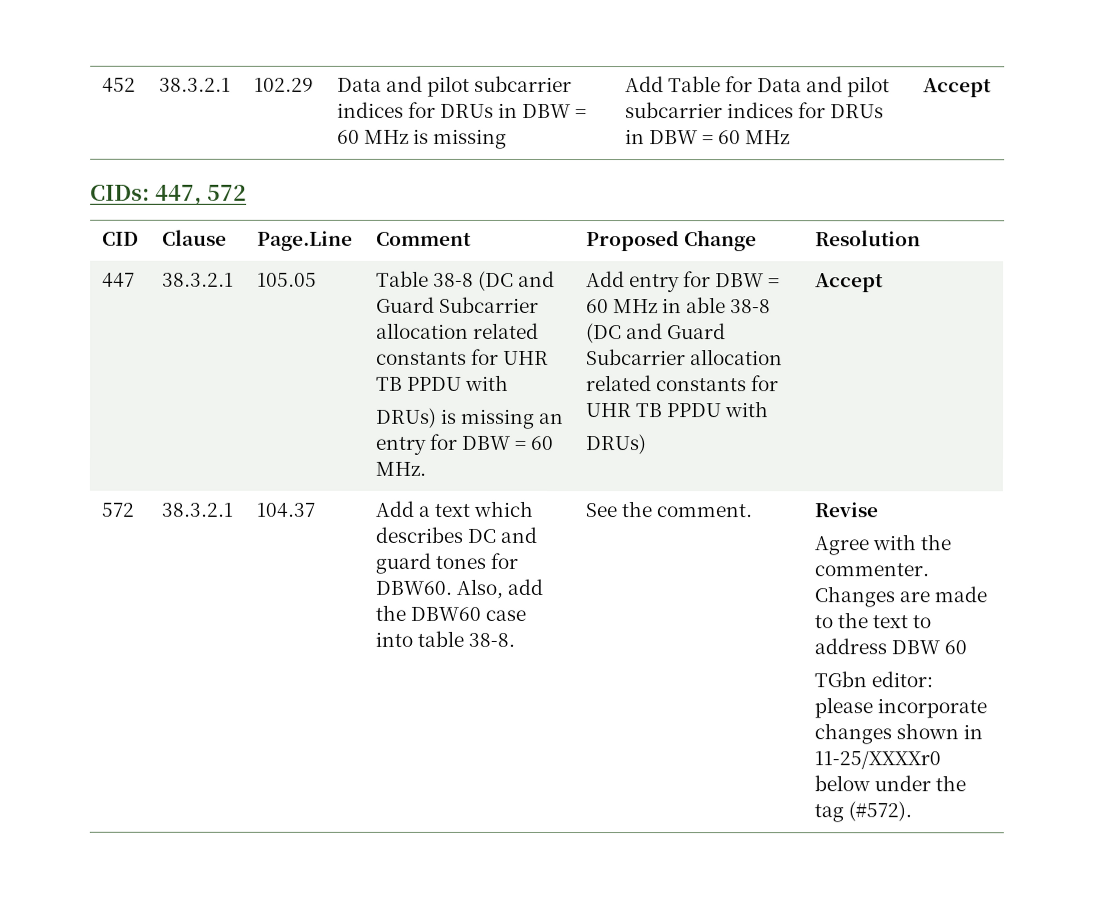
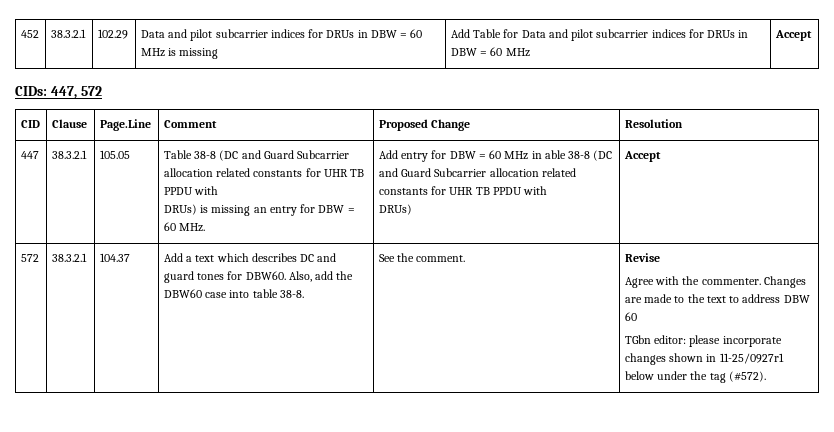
- TGbn editor: please incorporate changes shown in 11-25/XXXXr0 below under the tag (#572).
+ TGbn editor: please incorporate changes shown in 11-25/0927r1 below under the tag (#572).

